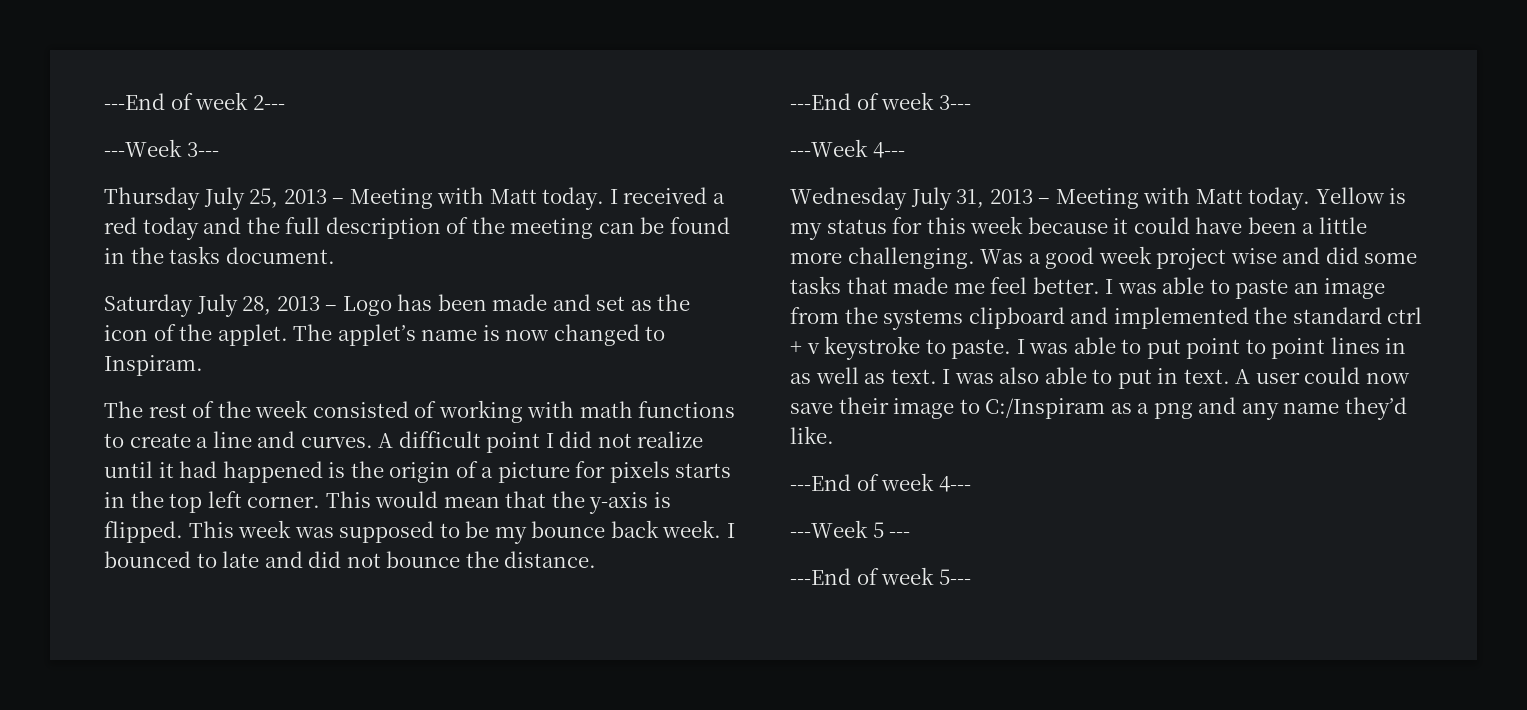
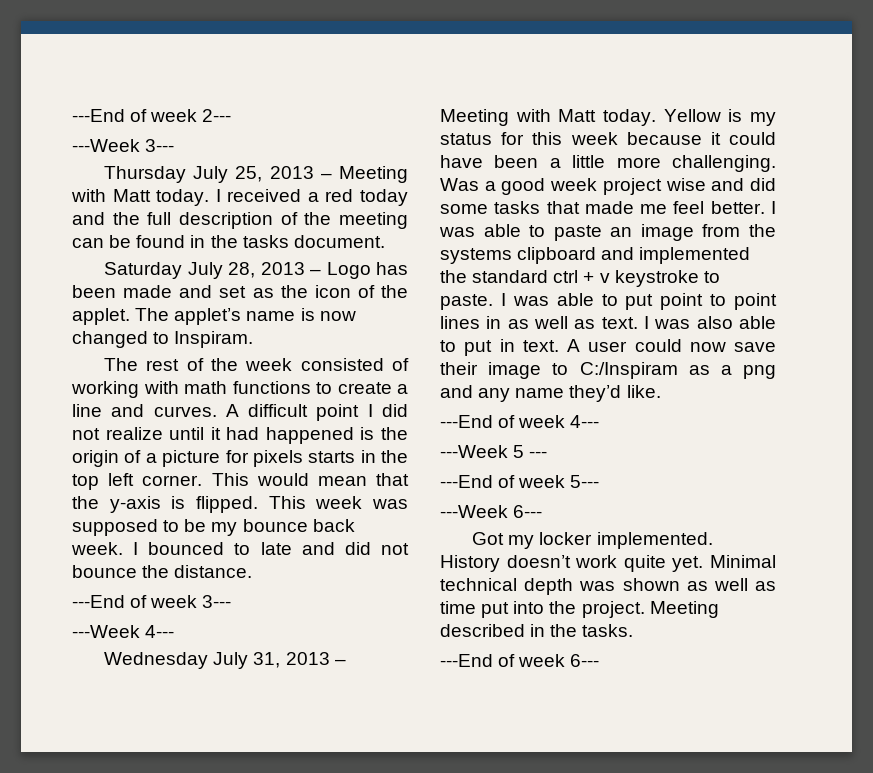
+ ---Week 6---
+ Got my locker implemented. History doesn’t work quite yet. Minimal technical depth was shown as well as time put into the project. Meeting described in the tasks.
+ ---End of week 6---

